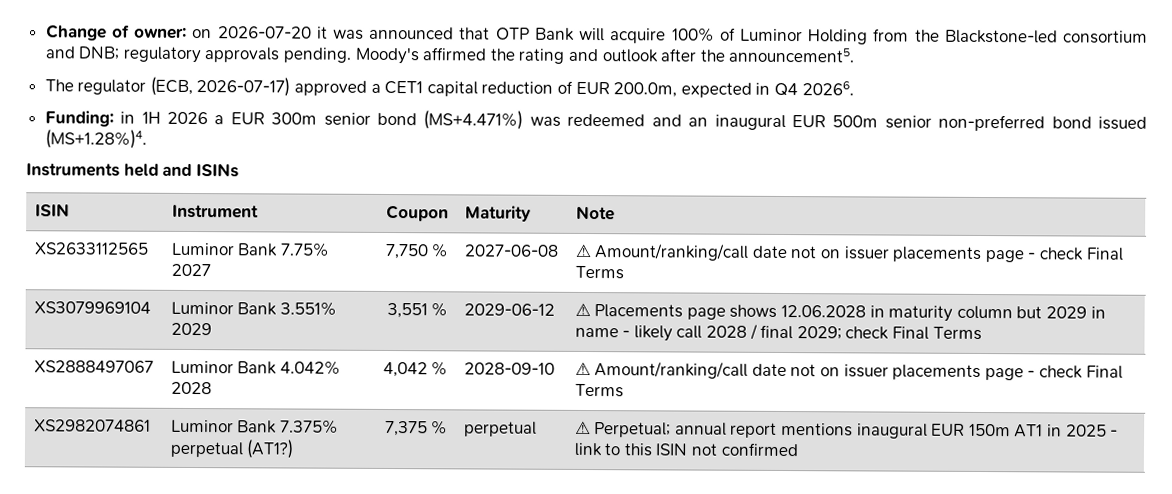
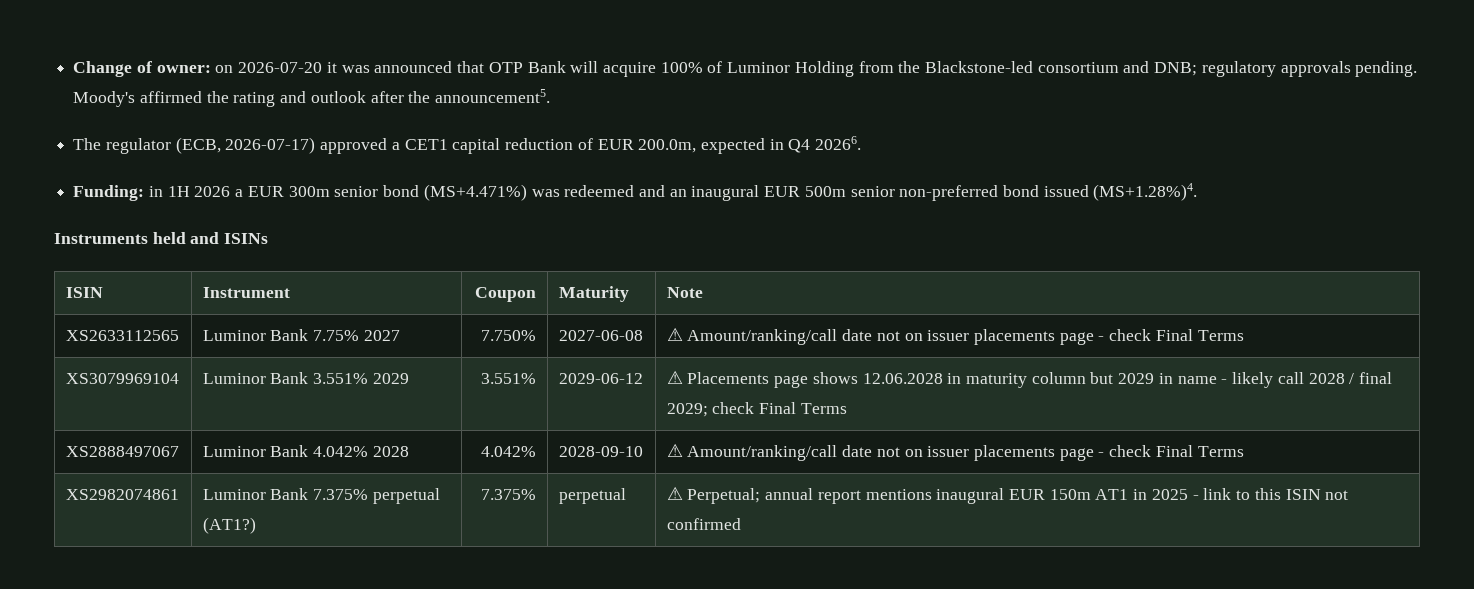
- XS2633112565 | Luminor Bank 7.75% 2027 | 7,750 % | 2027-06-08 | ⚠ Amount/ranking/call date not on issuer placements page - check Final Terms
+ XS2633112565 | Luminor Bank 7.75% 2027 | 7.750% | 2027-06-08 | ⚠ Amount/ranking/call date not on issuer placements page - check Final Terms
- XS3079969104 | Luminor Bank 3.551% 2029 | 3,551 % | 2029-06-12 | ⚠ Placements page shows 12.06.2028 in maturity column but 2029 in name - likely call 2028 / final 2029; check Final Terms
+ XS3079969104 | Luminor Bank 3.551% 2029 | 3.551% | 2029-06-12 | ⚠ Placements page shows 12.06.2028 in maturity column but 2029 in name - likely call 2028 / final 2029; check Final Terms
- XS2888497067 | Luminor Bank 4.042% 2028 | 4,042 % | 2028-09-10 | ⚠ Amount/ranking/call date not on issuer placements page - check Final Terms
+ XS2888497067 | Luminor Bank 4.042% 2028 | 4.042% | 2028-09-10 | ⚠ Amount/ranking/call date not on issuer placements page - check Final Terms
- XS2982074861 | Luminor Bank 7.375% perpetual (AT1?) | 7,375 % | perpetual | ⚠ Perpetual; annual report mentions inaugural EUR 150m AT1 in 2025 - link to this ISIN not confirmed
+ XS2982074861 | Luminor Bank 7.375% perpetual (AT1?) | 7.375% | perpetual | ⚠ Perpetual; annual report mentions inaugural EUR 150m AT1 in 2025 - link to this ISIN not confirmed

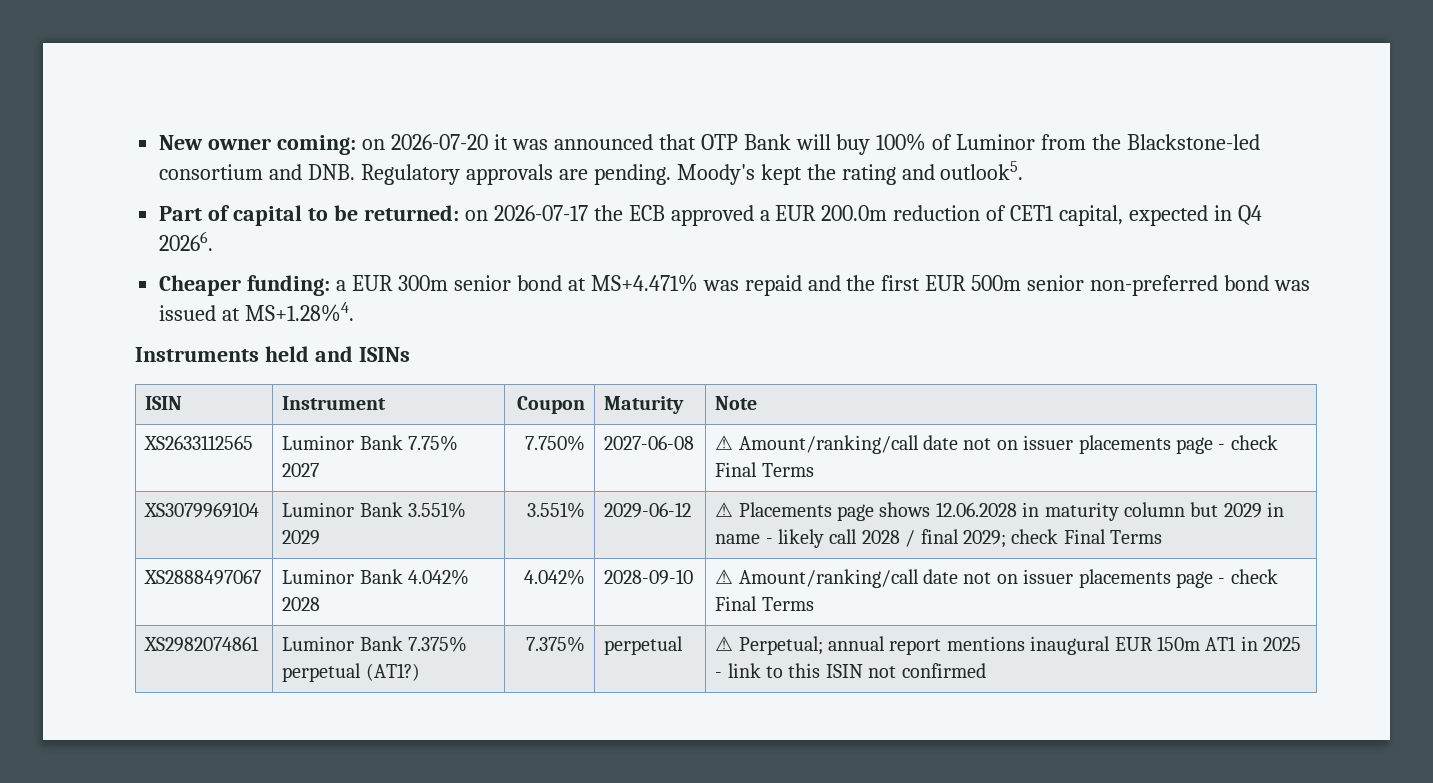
- Change of owner: on 2026-07-20 it was announced that OTP Bank will acquire 100% of Luminor Holding from the Blackstone-led consortium and DNB; regulatory approvals pending.
+ New owner coming: on 2026-07-20 it was announced that OTP Bank will buy 100% of Luminor from the Blackstone-led consortium and DNB. Regulatory approvals are pending.
- Moody's affirmed the rating and outlook after the announcement5.
- The regulator (ECB, 2026-07-17) approved a CET1 capital reduction of EUR 200.0m, expected in Q4 20266.
+ Moody's kept the rating and outlook5.
+ Part of capital to be returned: on 2026-07-17 the ECB approved a EUR 200.0m reduction of CET1 capital, expected in Q4 20266.
- Funding: in 1H 2026 a EUR 300m senior bond (MS+4.471%) was redeemed and an inaugural EUR 500m senior non-preferred bond issued (MS+1.28%)4.
+ Cheaper funding: a EUR 300m senior bond at MS+4.471% was repaid and the first EUR 500m senior non-preferred bond was issued at MS+1.28%4.

